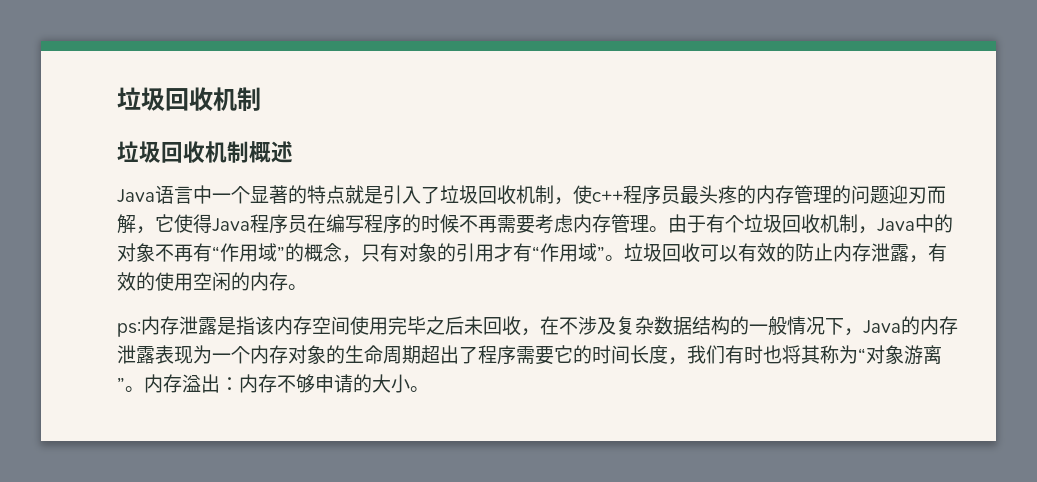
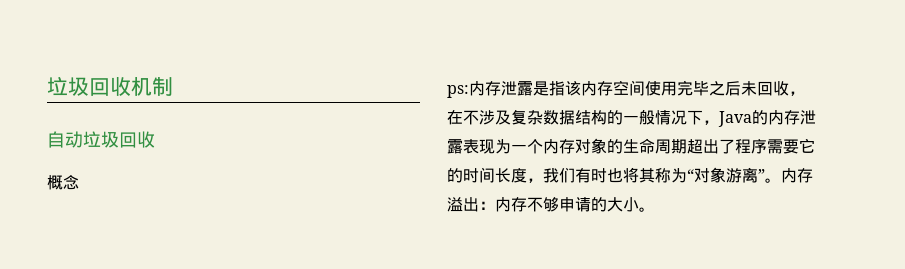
- 垃圾回收机制概述
- Java语言中一个显著的特点就是引入了垃圾回收机制，使c++程序员最头疼的内存管理的问题迎刃而解，它使得Java程序员在编写程序的时候不再需要考虑内存管理。由于有个垃圾回收机制，Java中的对象不再有“作用域”的概念，只有对象的引用才有“作用域”。垃圾回收可以有效的防止内存泄露，有效的使用空闲的内存。
+ 自动垃圾回收
+ 概念

